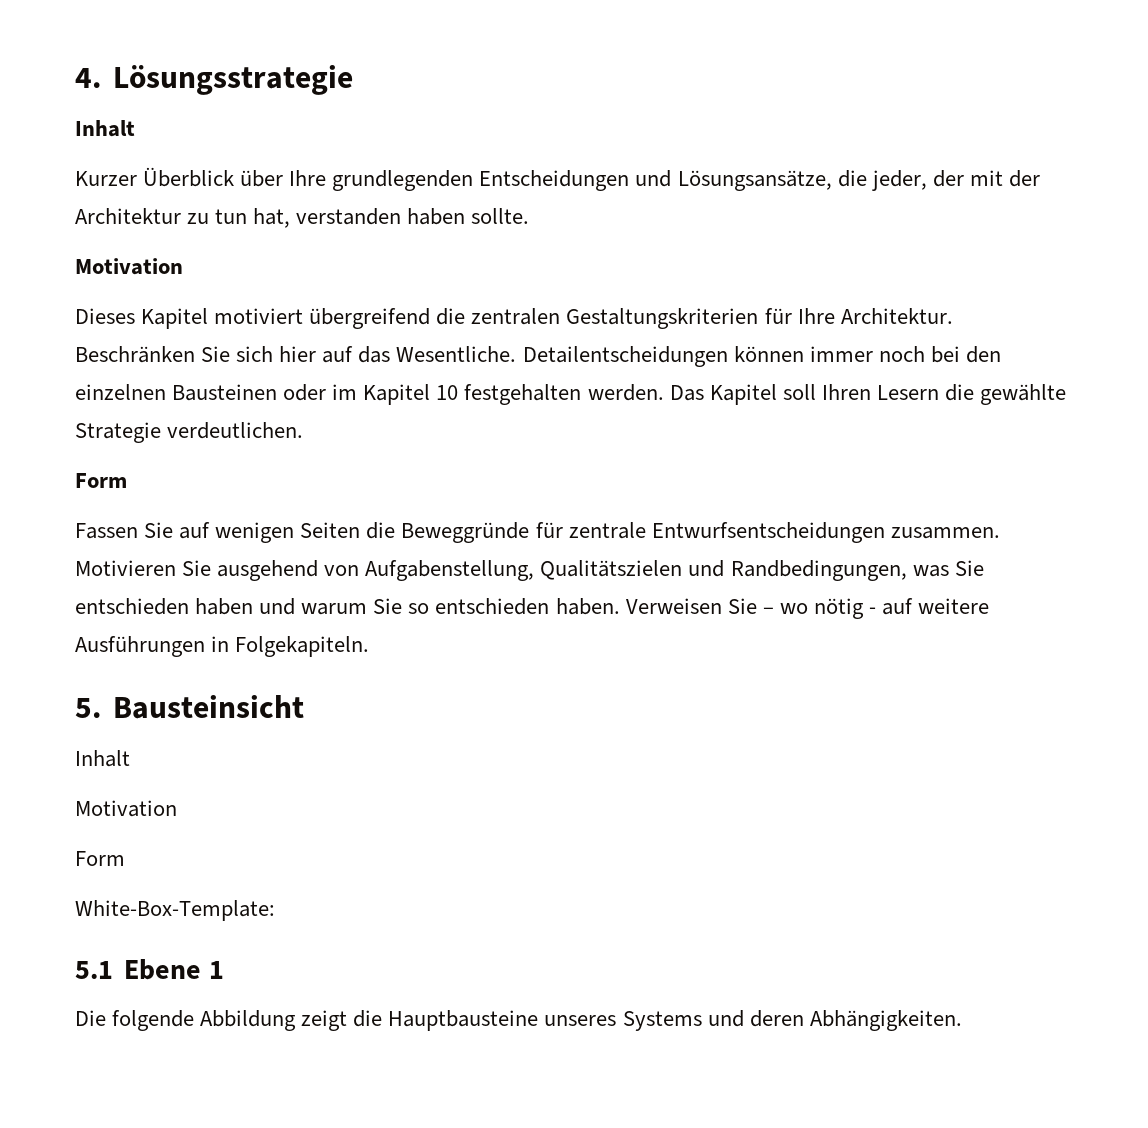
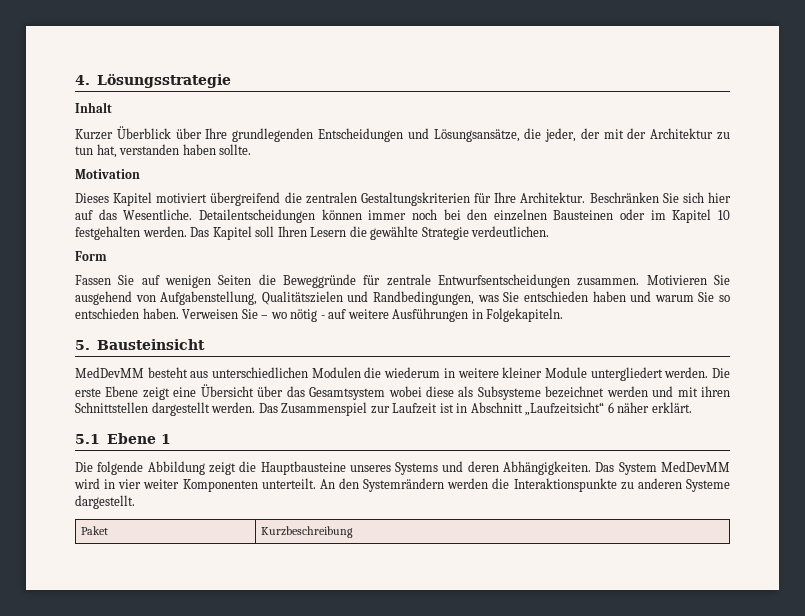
  5. Bausteinsicht
- Inhalt
- Motivation
- Form
- White-Box-Template:
+ MedDevMM besteht aus unterschiedlichen Modulen die wiederum in weitere kleiner Module untergliedert werden. Die erste Ebene zeigt eine Übersicht über das Gesamtsystem wobei diese als Subsysteme bezeichnet werden und mit ihren Schnittstellen dargestellt werden. Das Zusammenspiel zur Laufzeit ist in Abschnitt „Laufzeitsicht“ 6 näher erklärt.
+ Das System MedDevMM wird in vier weiter Komponenten unterteilt. An den Systemrändern werden die Interaktionspunkte zu anderen Systeme dargestellt.
+ Paket | Kurzbeschreibung

